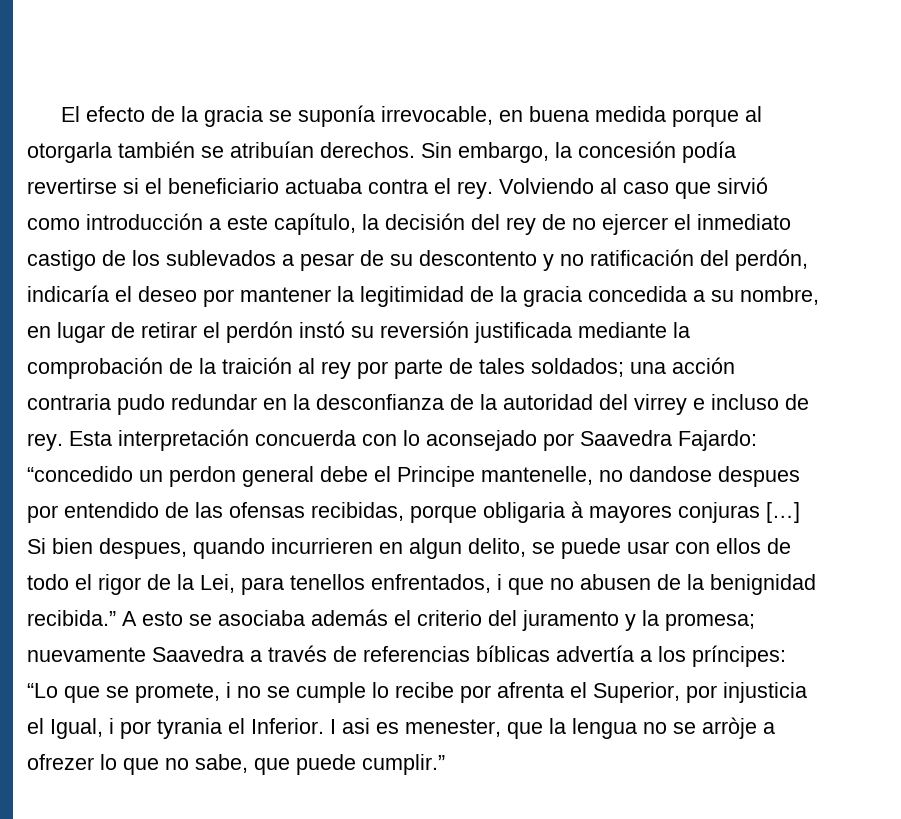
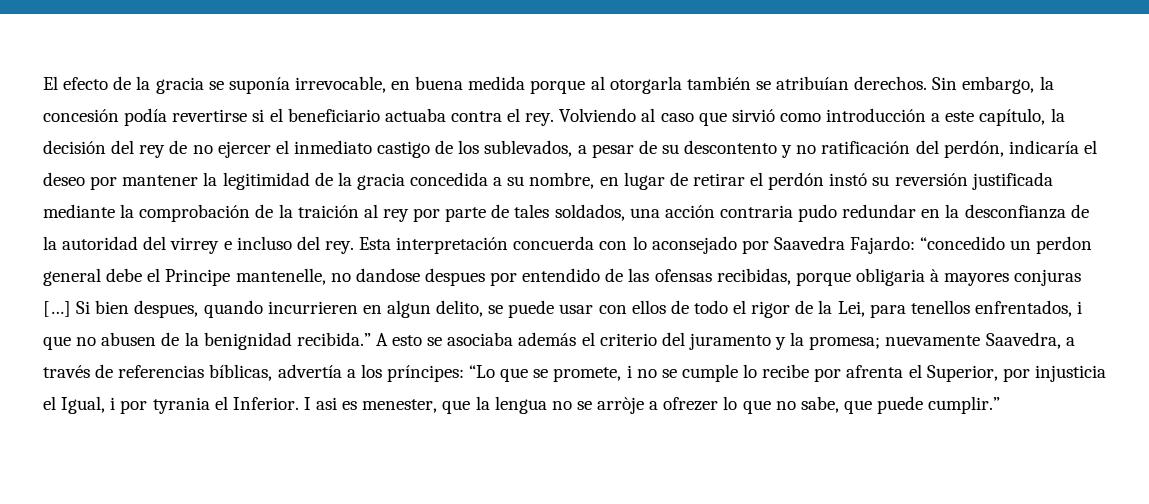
- Volviendo al caso que sirvió como introducción a este capítulo, la decisión del rey de no ejercer el inmediato castigo de los sublevados a pesar de su descontento y no ratificación del perdón, indicaría el deseo por mantener la legitimidad de la gracia concedida a su nombre, en lugar de retirar el perdón instó su reversión justificada mediante la comprobación de la traición al rey por parte de tales soldados; una acción contraria pudo redundar en la desconfianza de la autoridad del virrey e incluso de rey.
+ Volviendo al caso que sirvió como introducción a este capítulo, la decisión del rey de no ejercer el inmediato castigo de los sublevados, a pesar de su descontento y no ratificación del perdón, indicaría el deseo por mantener la legitimidad de la gracia concedida a su nombre, en lugar de retirar el perdón instó su reversión justificada mediante la comprobación de la traición al rey por parte de tales soldados, una acción contraria pudo redundar en la desconfianza de la autoridad del virrey e incluso del rey.
- A esto se asociaba además el criterio del juramento y la promesa; nuevamente Saavedra a través de referencias bíblicas advertía a los príncipes: “Lo que se promete, i no se cumple lo recibe por afrenta el Superior, por injusticia el Igual, i por tyrania el Inferior.
+ A esto se asociaba además el criterio del juramento y la promesa; nuevamente Saavedra, a través de referencias bíblicas, advertía a los príncipes: “Lo que se promete, i no se cumple lo recibe por afrenta el Superior, por injusticia el Igual, i por tyrania el Inferior.

